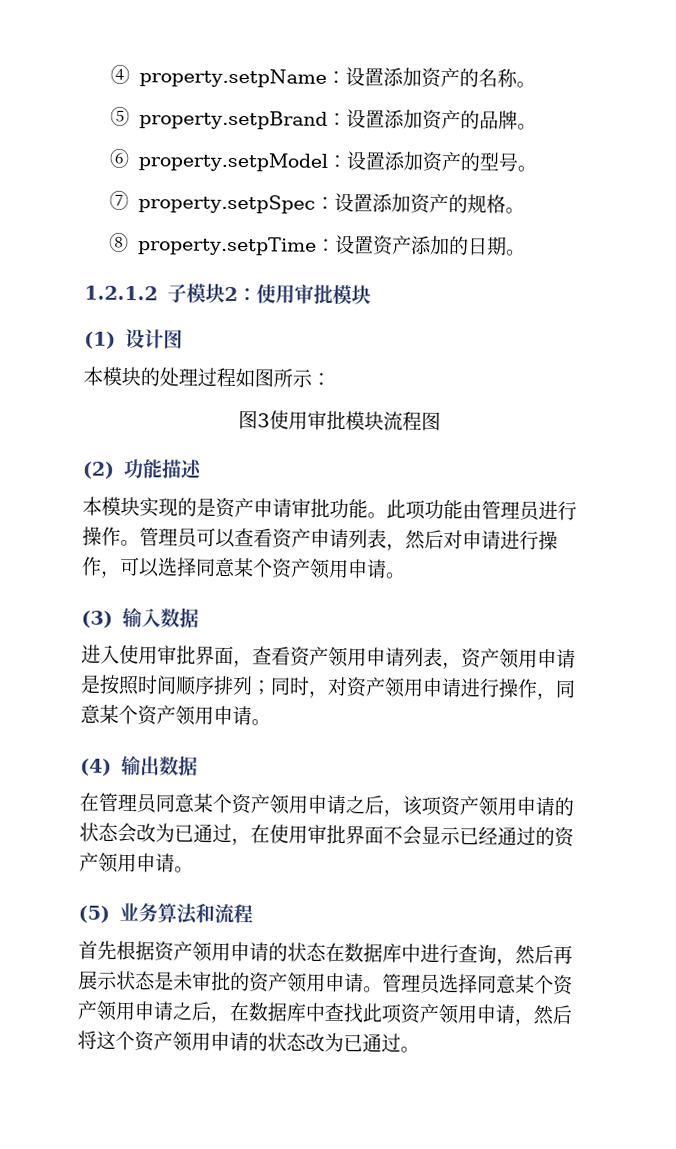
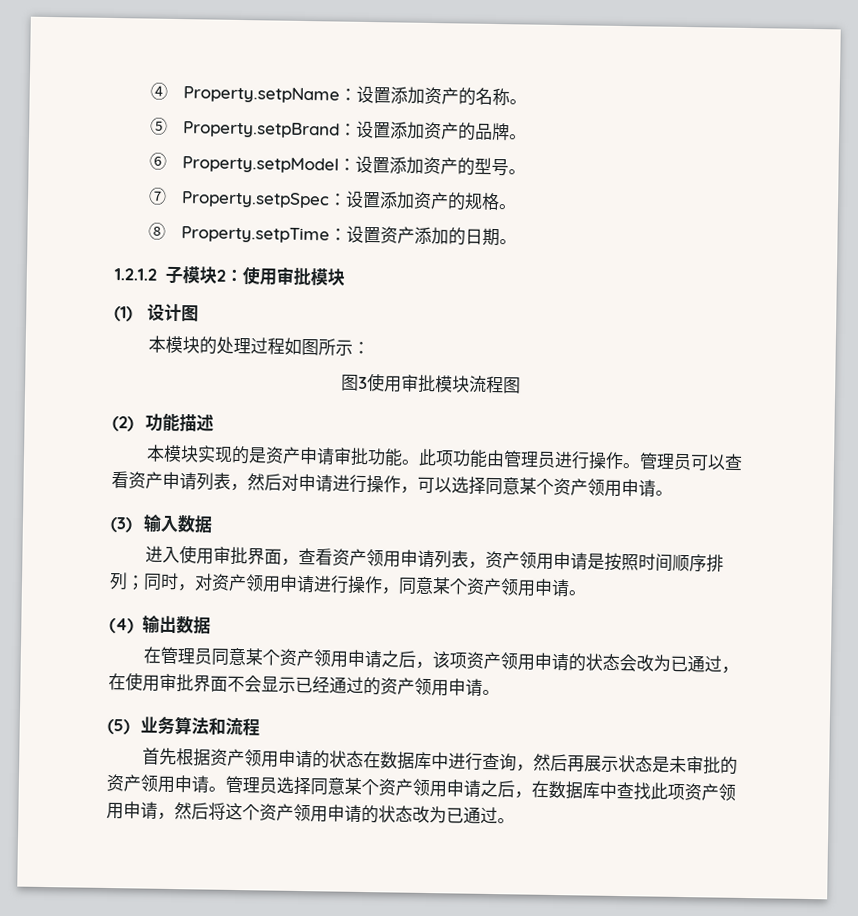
- ④ property.setpName：设置添加资产的名称。
+ ④ Property.setpName：设置添加资产的名称。
- ⑤ property.setpBrand：设置添加资产的品牌。
+ ⑤ Property.setpBrand：设置添加资产的品牌。
- ⑥ property.setpModel：设置添加资产的型号。
+ ⑥ Property.setpModel：设置添加资产的型号。
- ⑦ property.setpSpec：设置添加资产的规格。
+ ⑦ Property.setpSpec：设置添加资产的规格。
- ⑧ property.setpTime：设置资产添加的日期。
+ ⑧ Property.setpTime：设置资产添加的日期。

